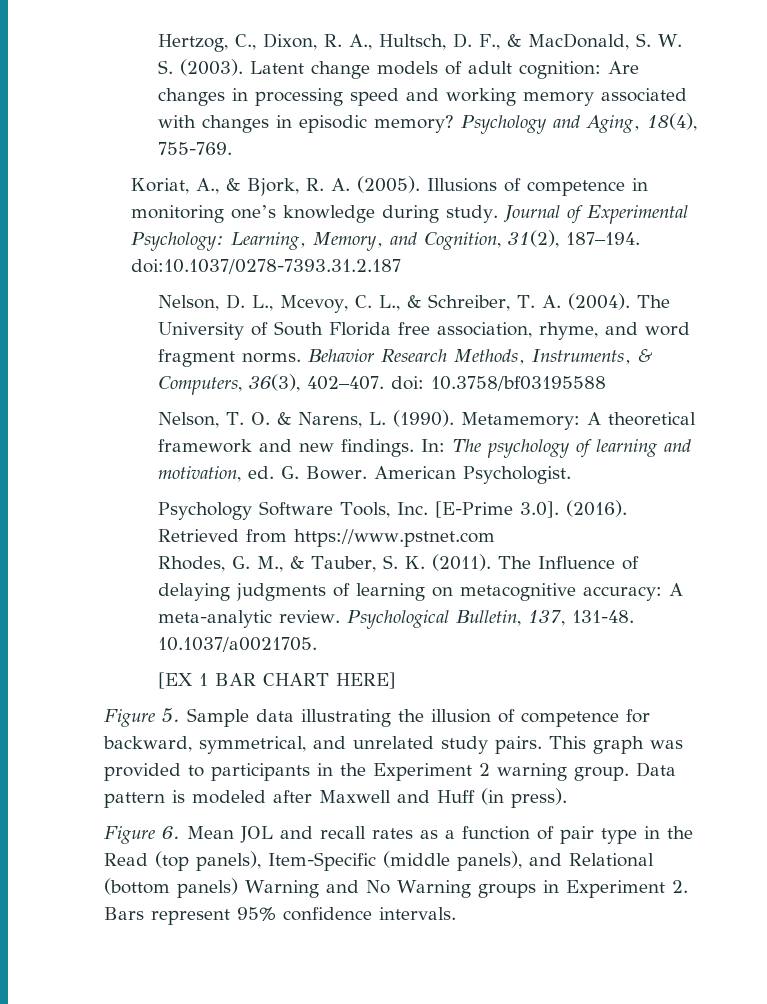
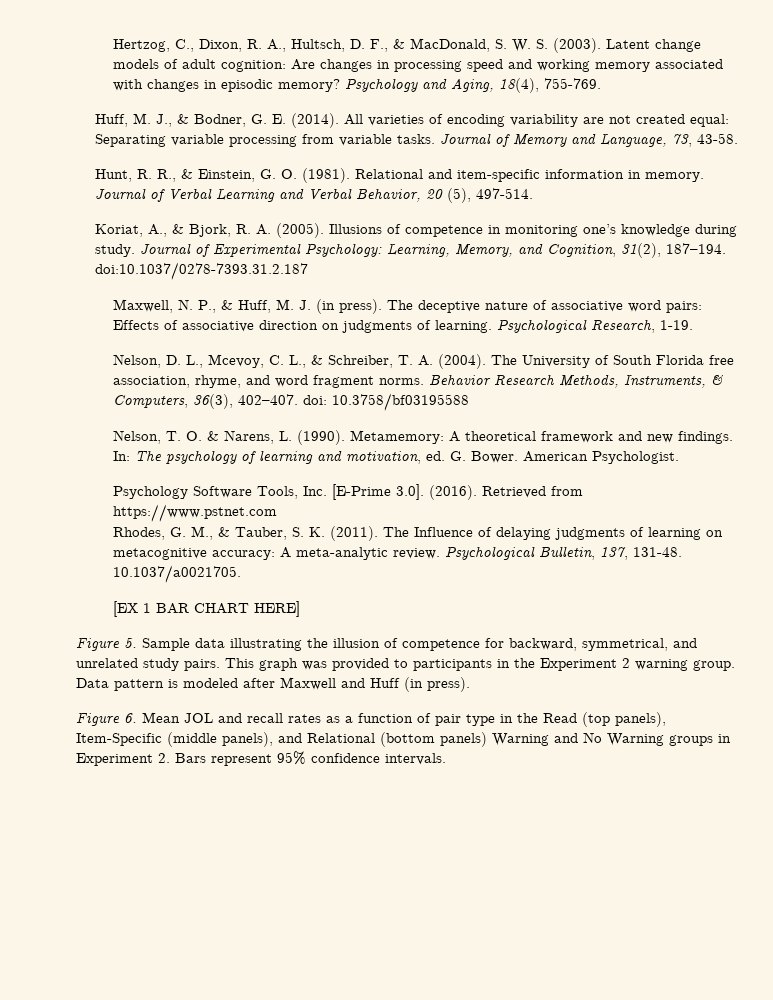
+ Huff, M. J., & Bodner, G. E. (2014). All varieties of encoding variability are not created equal: Separating variable processing from variable tasks. Journal of Memory and Language, 73, 43-58.
+ Hunt, R. R., & Einstein, G. O. (1981). Relational and item-specific information in memory. Journal of Verbal Learning and Verbal Behavior, 20 (5), 497-514.
+ Maxwell, N. P., & Huff, M. J. (in press). The deceptive nature of associative word pairs: Effects of associative direction on judgments of learning. Psychological Research, 1-19.

